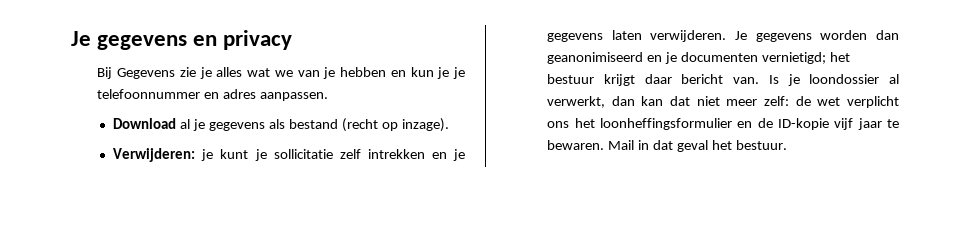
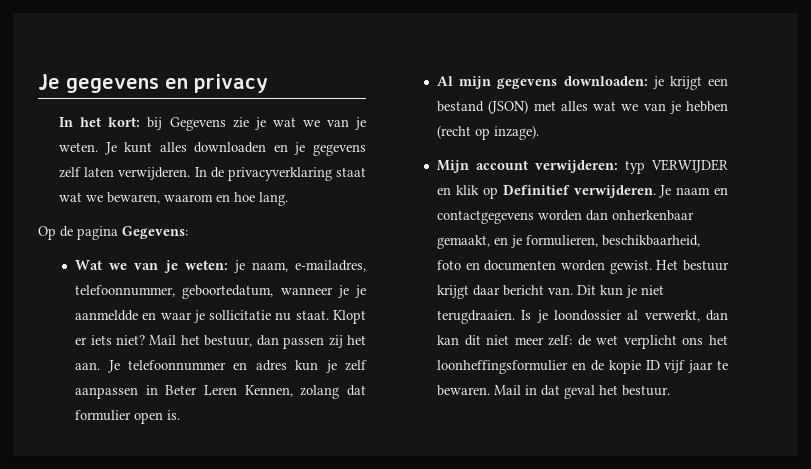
- Bij Gegevens zie je alles wat we van je hebben en kun je je telefoonnummer en adres aanpassen.
- Download al je gegevens als bestand (recht op inzage).
- Verwijderen: je kunt je sollicitatie zelf intrekken en je gegevens laten verwijderen. Je gegevens worden dan geanonimiseerd en je documenten vernietigd; het bestuur krijgt daar bericht van.
+ In het kort: bij Gegevens zie je wat we van je weten. Je kunt alles downloaden en je gegevens zelf laten verwijderen. In de privacyverklaring staat wat we bewaren, waarom en hoe lang.
+ Op de pagina Gegevens:
+ Wat we van je weten: je naam, e-mailadres, telefoonnummer, geboortedatum, wanneer je je aanmeldde en waar je sollicitatie nu staat. Klopt er iets niet? Mail het bestuur, dan passen zij het aan. Je telefoonnummer en adres kun je zelf aanpassen in Beter Leren Kennen, zolang dat formulier open is.
+ Al mijn gegevens downloaden: je krijgt een bestand (JSON) met alles wat we van je hebben (recht op inzage).
+ Mijn account verwijderen: typ VERWIJDER en klik op Definitief verwijderen. Je naam en contactgegevens worden dan onherkenbaar gemaakt, en je formulieren, beschikbaarheid, foto en documenten worden gewist. Het bestuur krijgt daar bericht van.
+ Dit kun je niet terugdraaien.
- Is je loondossier al verwerkt, dan kan dat niet meer zelf: de wet verplicht ons het loonheffingsformulier en de ID-kopie vijf jaar te bewaren.
+ Is je loondossier al verwerkt, dan kan dit niet meer zelf: de wet verplicht ons het loonheffingsformulier en de kopie ID vijf jaar te bewaren.

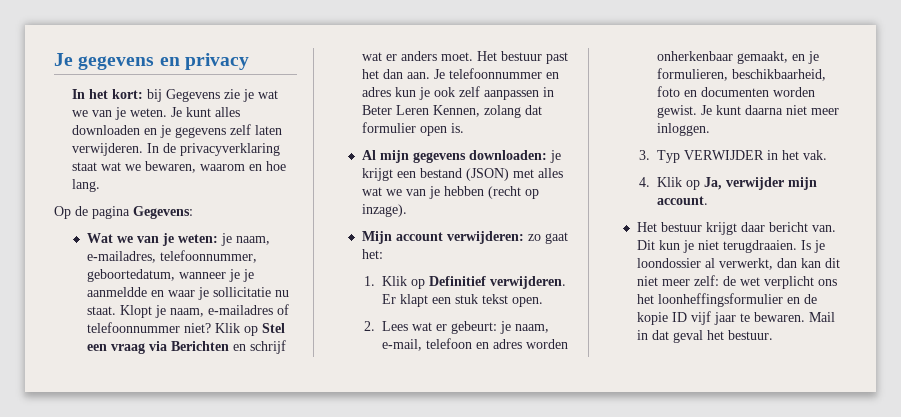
- Klopt er iets niet? Mail het bestuur, dan passen zij het aan.
+ Klopt je naam, e-mailadres of telefoonnummer niet? Klik op Stel een vraag via Berichten en schrijf wat er anders moet. Het bestuur past het dan aan.
- Je telefoonnummer en adres kun je zelf aanpassen in Beter Leren Kennen, zolang dat formulier open is.
+ Je telefoonnummer en adres kun je ook zelf aanpassen in Beter Leren Kennen, zolang dat formulier open is.
- Mijn account verwijderen: typ VERWIJDER en klik op Definitief verwijderen. Je naam en contactgegevens worden dan onherkenbaar gemaakt, en je formulieren, beschikbaarheid, foto en documenten worden gewist. Het bestuur krijgt daar bericht van.
+ Mijn account verwijderen: zo gaat het:
+ 1. Klik op Definitief verwijderen. Er klapt een stuk tekst open.
+ 2. Lees wat er gebeurt: je naam, e-mail, telefoon en adres worden onherkenbaar gemaakt, en je formulieren, beschikbaarheid, foto en documenten worden gewist. Je kunt daarna niet meer inloggen.
+ 3. Typ VERWIJDER in het vak.
+ 4. Klik op Ja, verwijder mijn account.
+ Het bestuur krijgt daar bericht van.

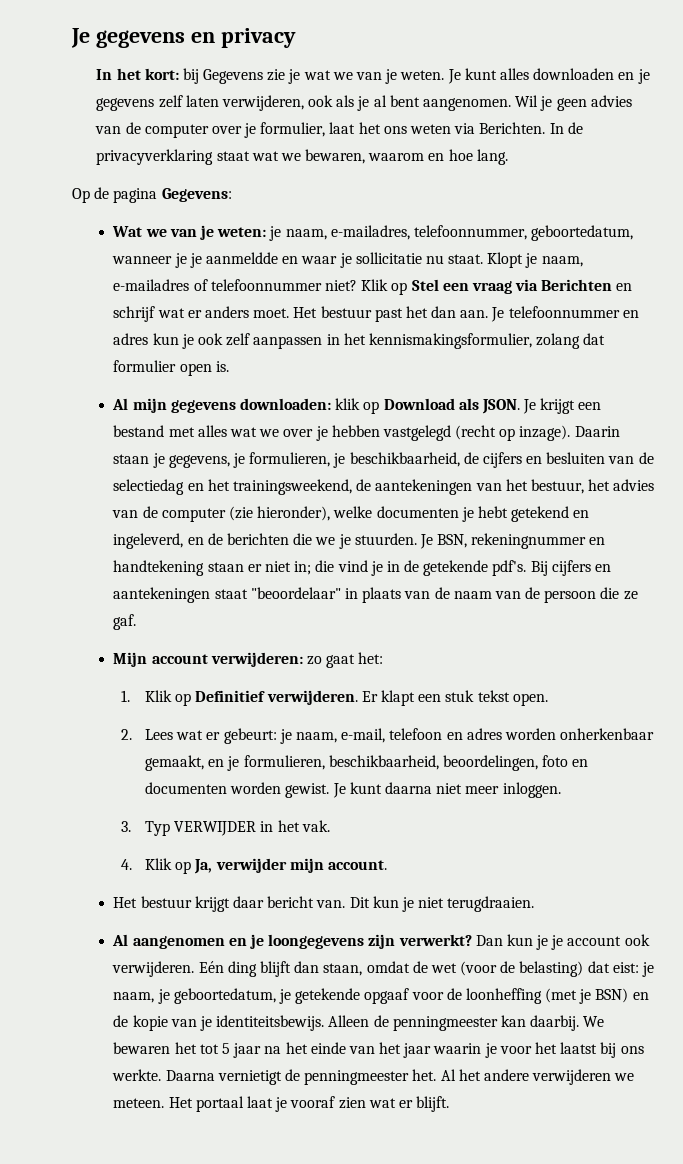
- Je kunt alles downloaden en je gegevens zelf laten verwijderen.
+ Je kunt alles downloaden en je gegevens zelf laten verwijderen, ook als je al bent aangenomen. Wil je geen advies van de computer over je formulier, laat het ons weten via Berichten.
- Je telefoonnummer en adres kun je ook zelf aanpassen in Beter Leren Kennen, zolang dat formulier open is.
+ Je telefoonnummer en adres kun je ook zelf aanpassen in het kennismakingsformulier, zolang dat formulier open is.
- Al mijn gegevens downloaden: je krijgt een bestand (JSON) met alles wat we van je hebben (recht op inzage).
+ Al mijn gegevens downloaden: klik op Download als JSON. Je krijgt een bestand met alles wat we over je hebben vastgelegd (recht op inzage). Daarin staan je gegevens, je formulieren, je beschikbaarheid, de cijfers en besluiten van de selectiedag en het trainingsweekend, de aantekeningen van het bestuur, het advies van de computer (zie hieronder), welke documenten je hebt getekend en ingeleverd, en de berichten die we je stuurden. Je BSN, rekeningnummer en handtekening staan er niet in; die vind je in de getekende pdf's. Bij cijfers en aantekeningen staat "beoordelaar" in plaats van de naam van de persoon die ze gaf.
- 2. Lees wat er gebeurt: je naam, e-mail, telefoon en adres worden onherkenbaar gemaakt, en je formulieren, beschikbaarheid, foto en documenten worden gewist.
+ 2. Lees wat er gebeurt: je naam, e-mail, telefoon en adres worden onherkenbaar gemaakt, en je formulieren, beschikbaarheid, beoordelingen, foto en documenten worden gewist.
- Dit kun je niet terugdraaien. Is je loondossier al verwerkt, dan kan dit niet meer zelf: de wet verplicht ons het loonheffingsformulier en de kopie ID vijf jaar te bewaren. Mail in dat geval het bestuur.
+ Dit kun je niet terugdraaien.
+ Al aangenomen en je loongegevens zijn verwerkt? Dan kun je je account ook verwijderen. Eén ding blijft dan staan, omdat de wet (voor de belasting) dat eist: je naam, je geboortedatum, je getekende opgaaf voor de loonheffing (met je BSN) en de kopie van je identiteitsbewijs. Alleen de penningmeester kan daarbij. We bewaren het tot 5 jaar na het einde van het jaar waarin je voor het laatst bij ons werkte. Daarna vernietigt de penningmeester het. Al het andere verwijderen we meteen. Het portaal laat je vooraf zien wat er blijft.

